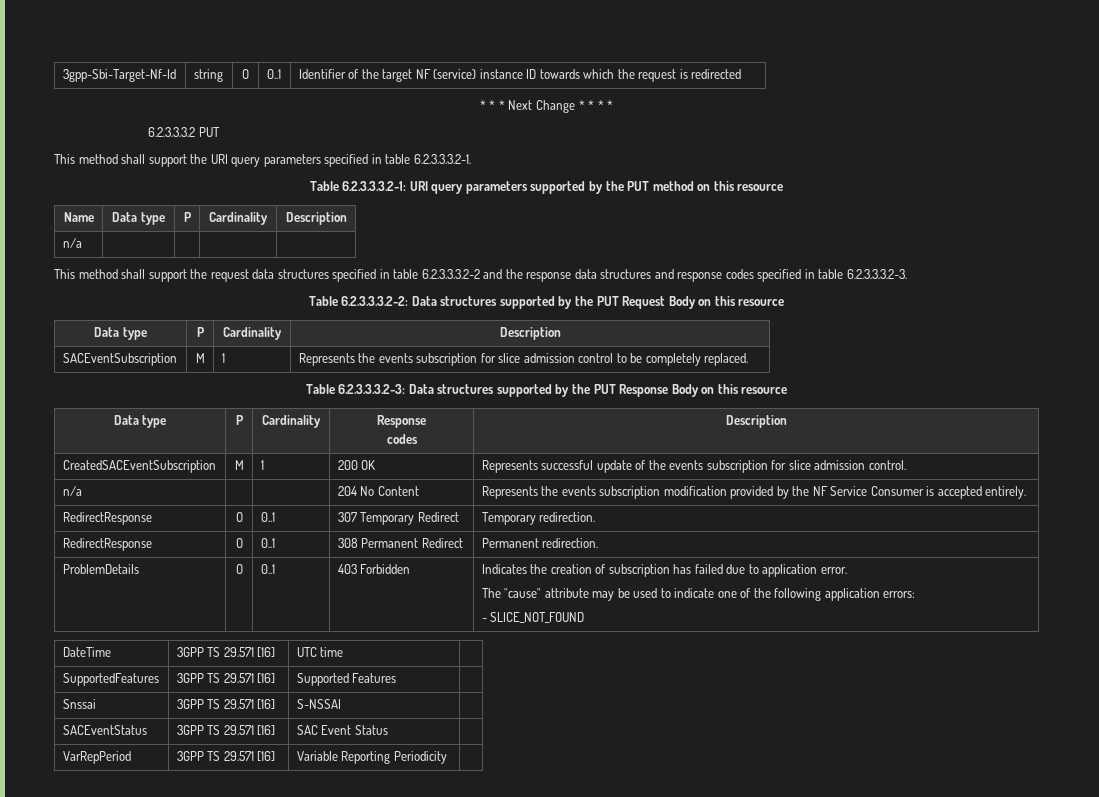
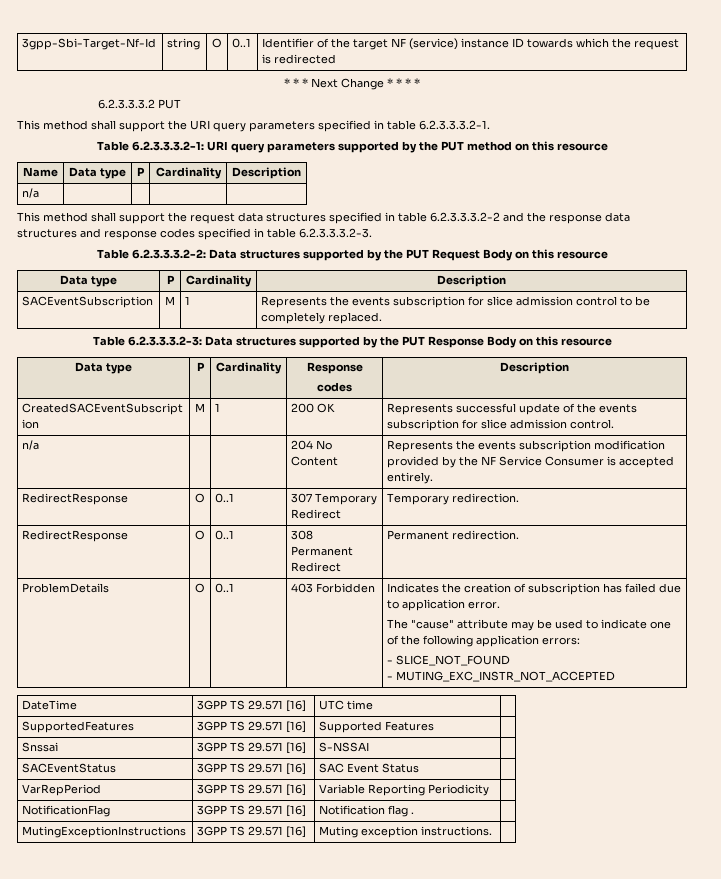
  ProblemDetails | O | 0..1 | 403 Forbidden | Indicates the creation of subscription has failed due to application error.
  The "cause" attribute may be used to indicate one of the following application errors:
  - SLICE_NOT_FOUND
+ - MUTING_EXC_INSTR_NOT_ACCEPTED
+ NotificationFlag | 3GPP TS 29.571 [16] | Notification flag . |
+ MutingExceptionInstructions | 3GPP TS 29.571 [16] | Muting exception instructions. |

